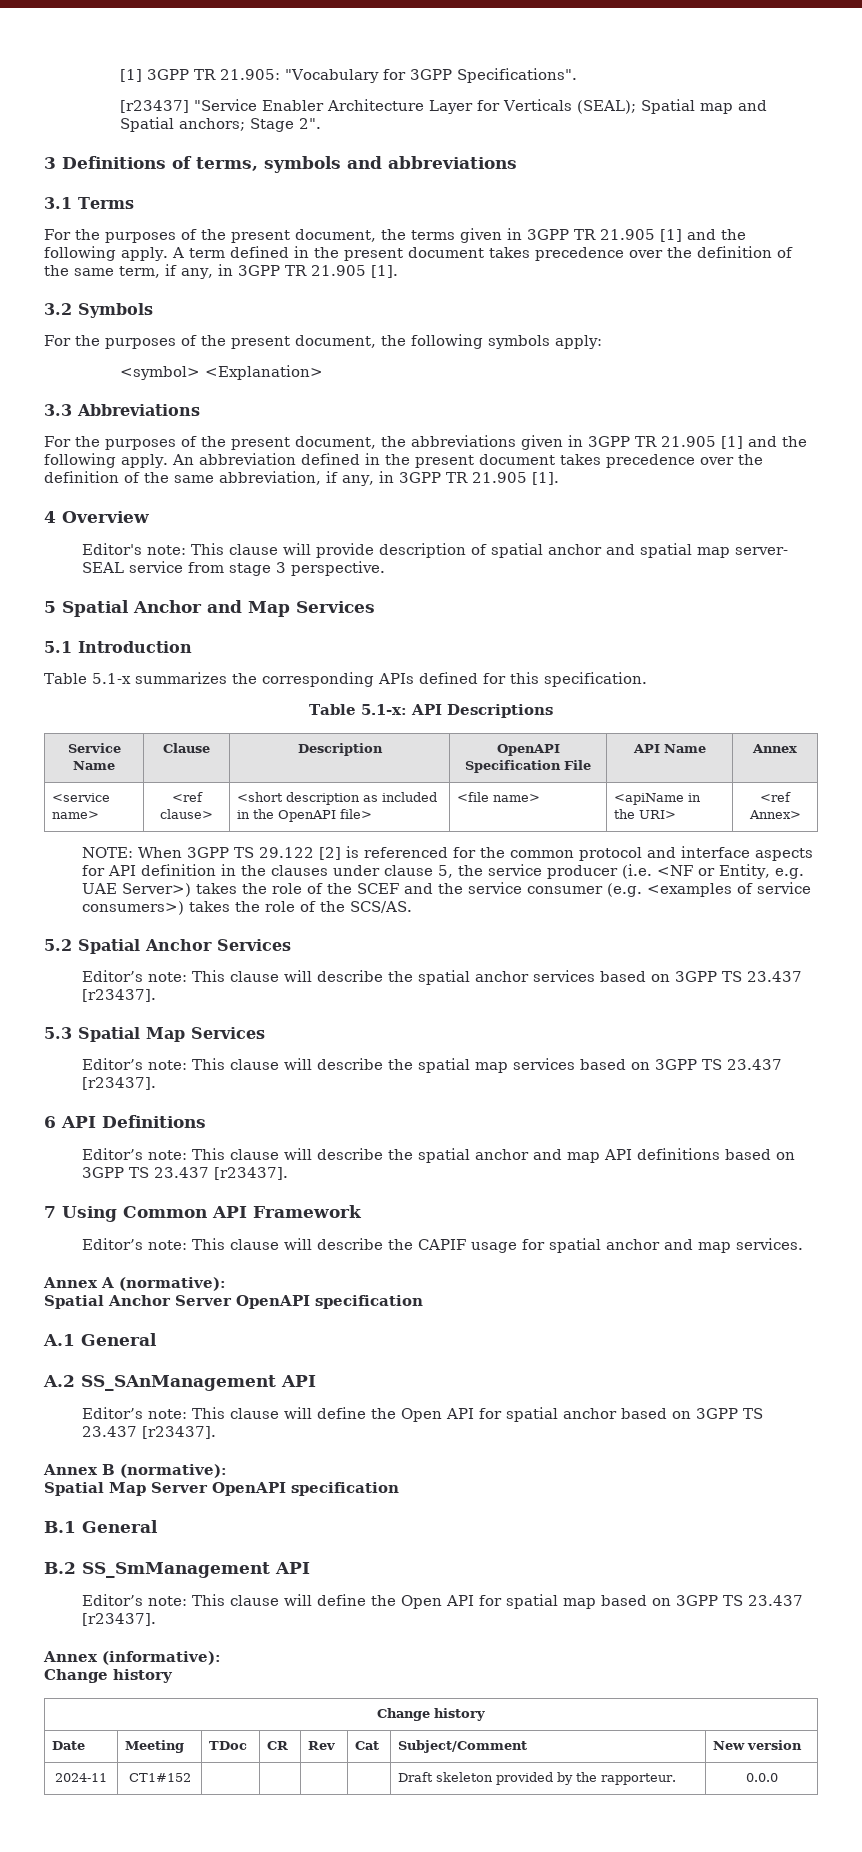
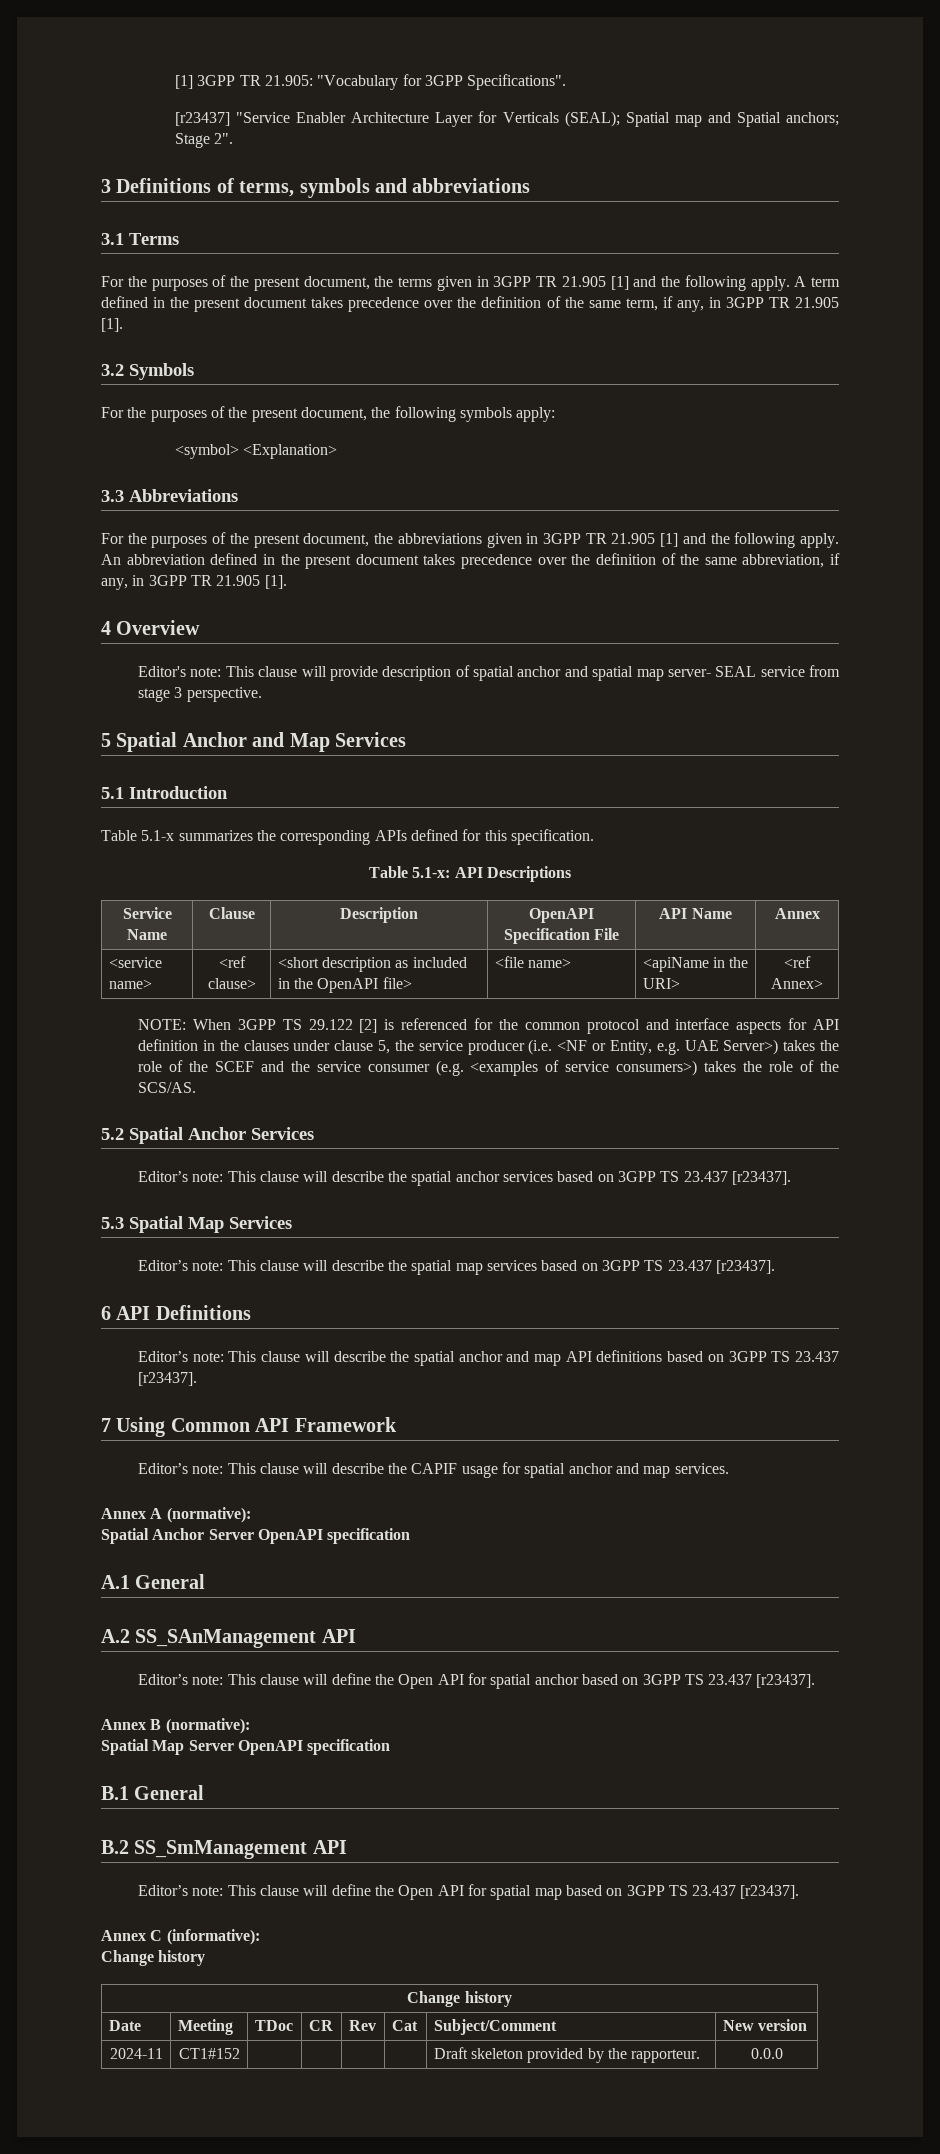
- Annex (informative):
+ Annex C (informative):

